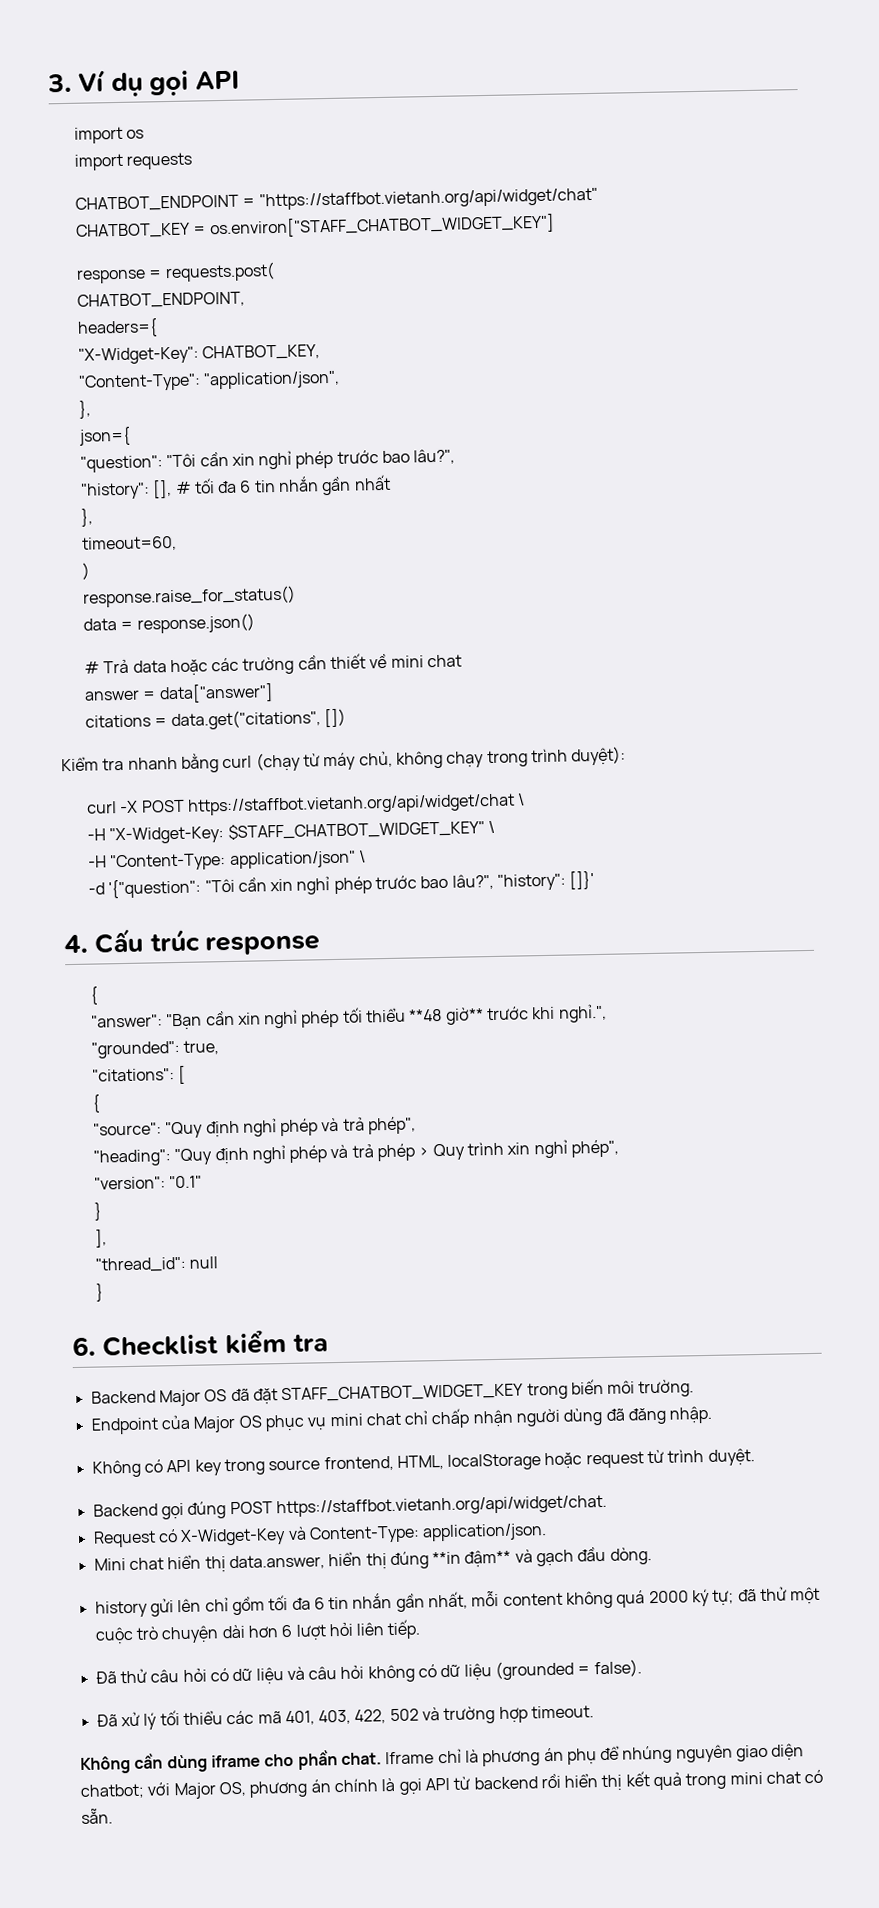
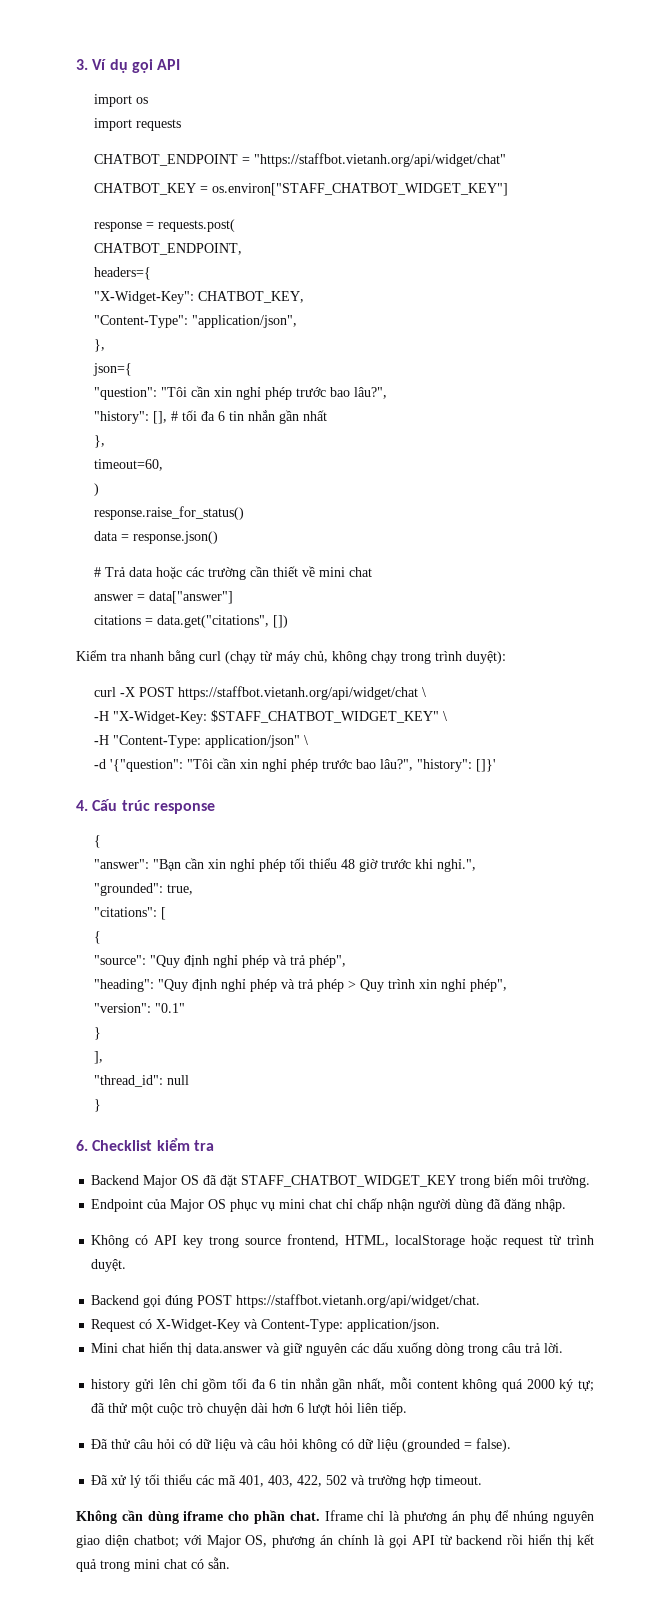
- "answer": "Bạn cần xin nghỉ phép tối thiểu **48 giờ** trước khi nghỉ.",
+ "answer": "Bạn cần xin nghỉ phép tối thiểu 48 giờ trước khi nghỉ.",
- Mini chat hiển thị data.answer, hiển thị đúng **in đậm** và gạch đầu dòng.
+ Mini chat hiển thị data.answer và giữ nguyên các dấu xuống dòng trong câu trả lời.

